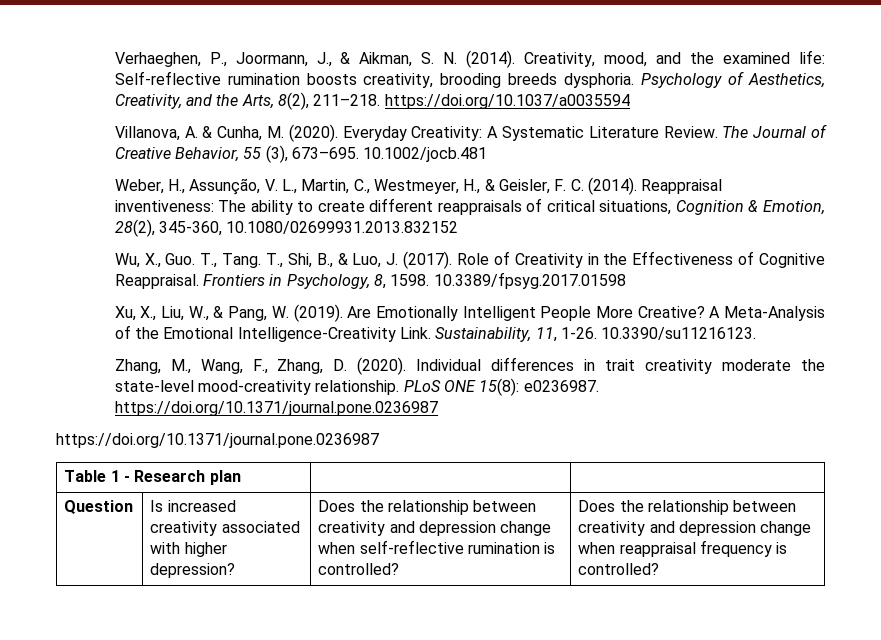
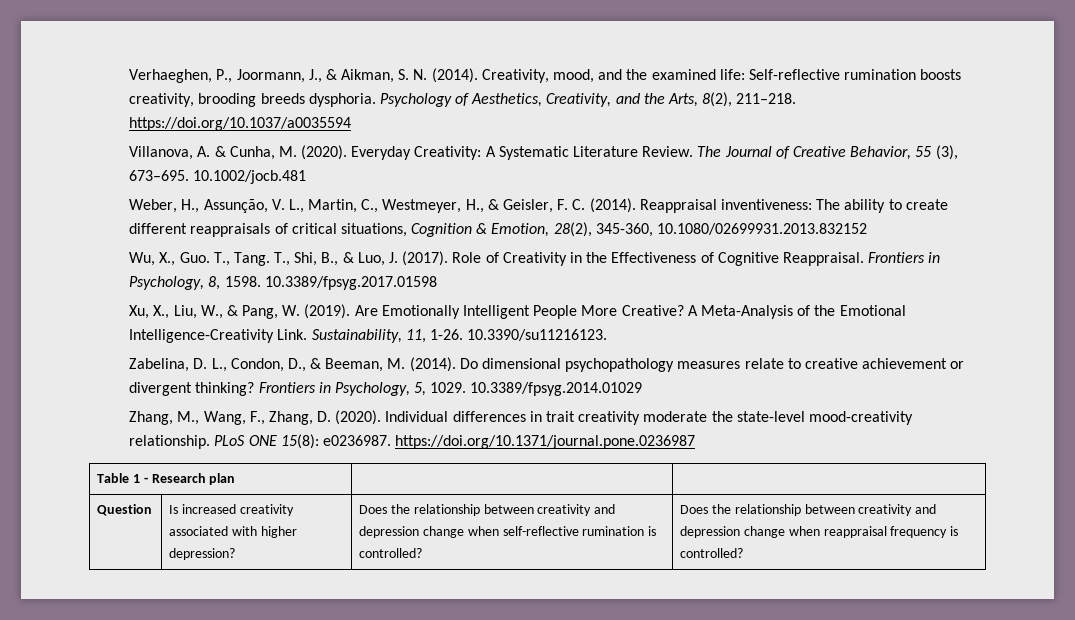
+ Zabelina, D. L., Condon, D., & Beeman, M. (2014). Do dimensional psychopathology measures relate to creative achievement or divergent thinking? Frontiers in Psychology, 5, 1029. 10.3389/fpsyg.2014.01029
  PLoS ONE 15(8): e0236987. https://doi.org/10.1371/journal.pone.0236987
- https://doi.org/10.1371/journal.pone.0236987

